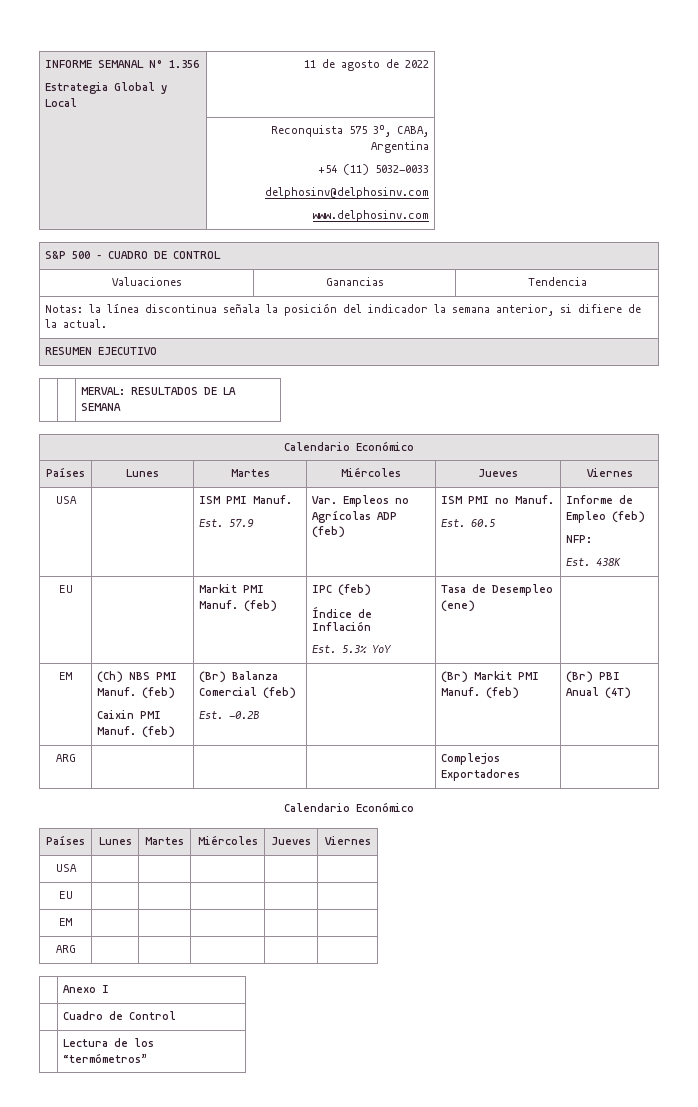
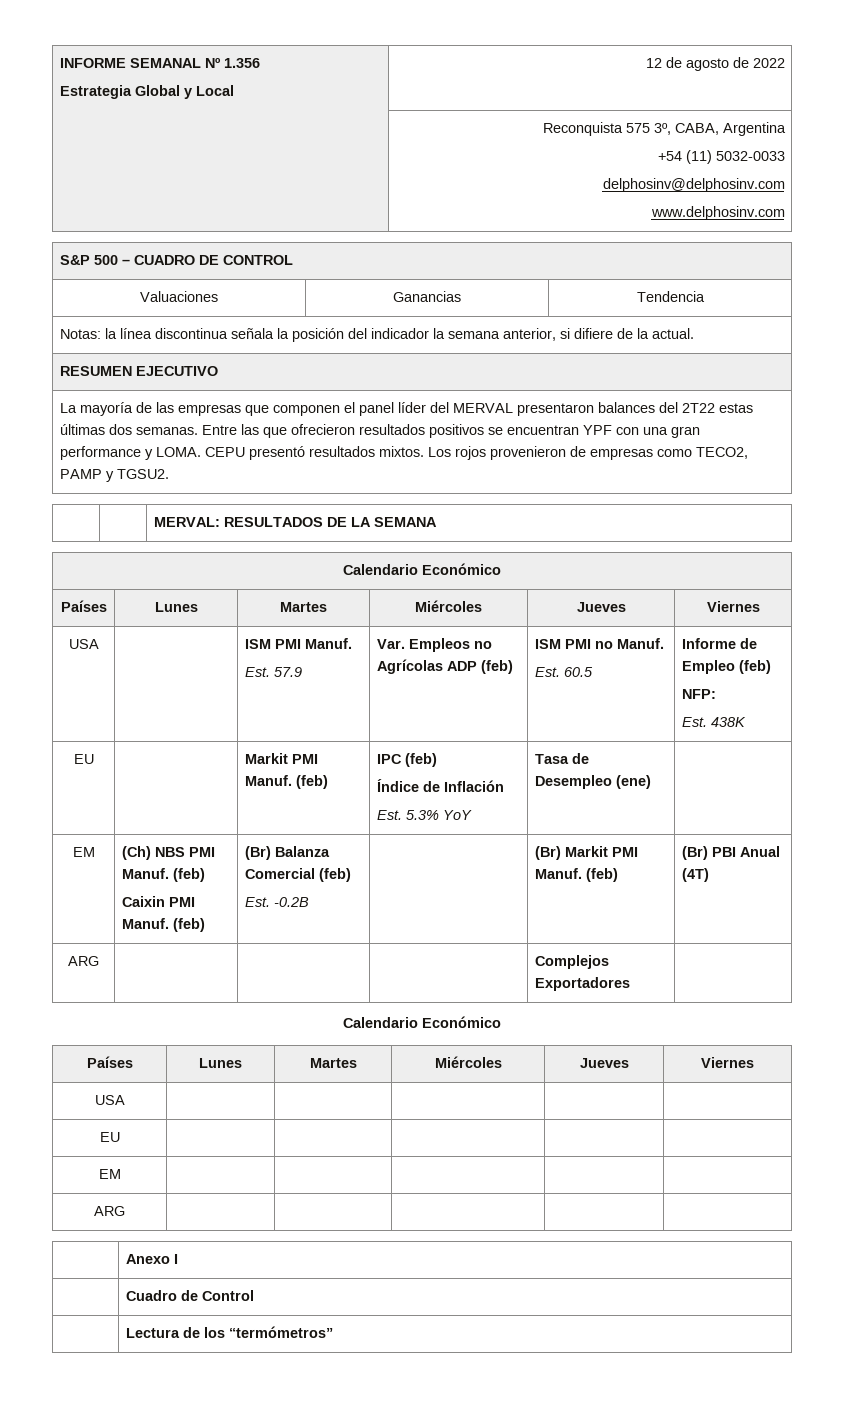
  INFORME SEMANAL Nº 1.356
- Estrategia Global y Local | 11 de agosto de 2022
+ Estrategia Global y Local | 12 de agosto de 2022
+ La mayoría de las empresas que componen el panel líder del MERVAL presentaron balances del 2T22 estas últimas dos semanas. Entre las que ofrecieron resultados positivos se encuentran YPF con una gran performance y LOMA. CEPU presentó resultados mixtos. Los rojos provenieron de empresas como TECO2, PAMP y TGSU2.

